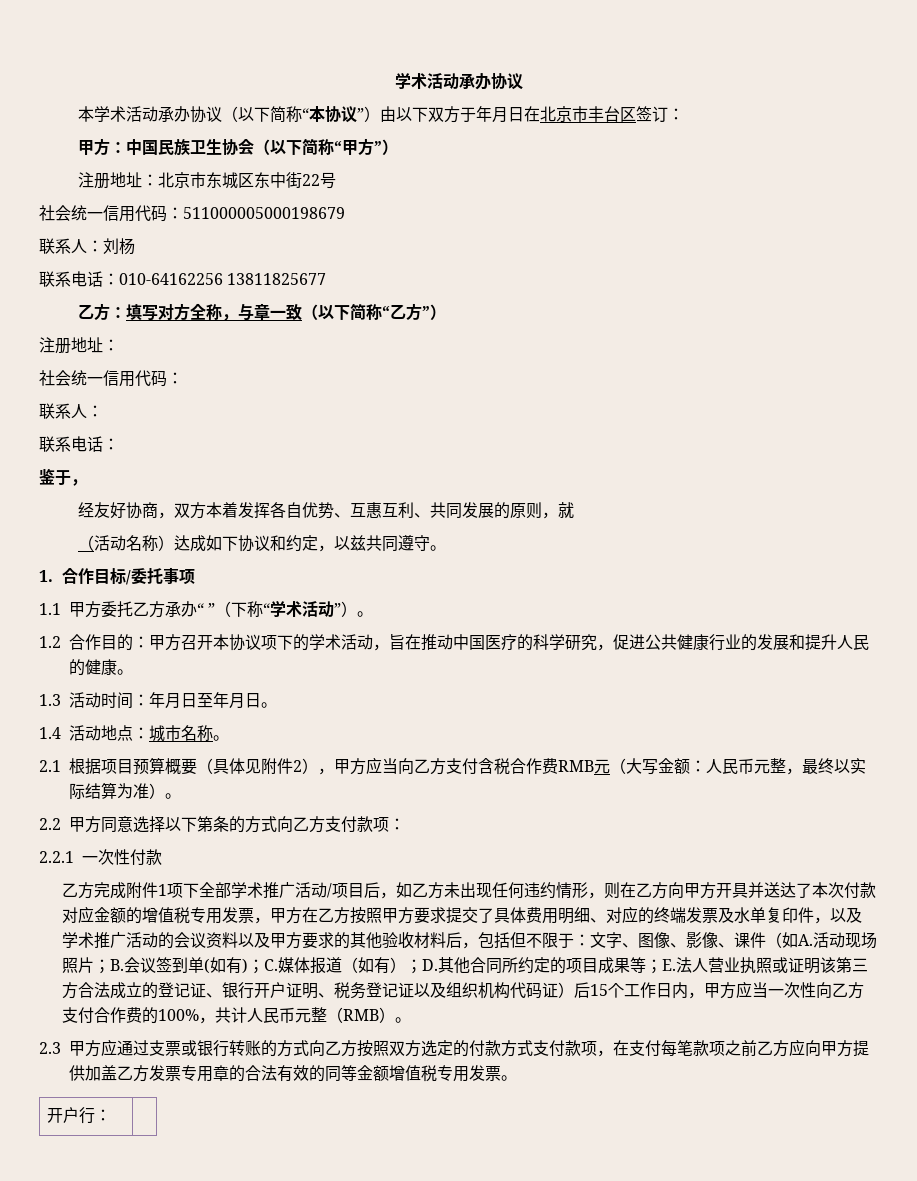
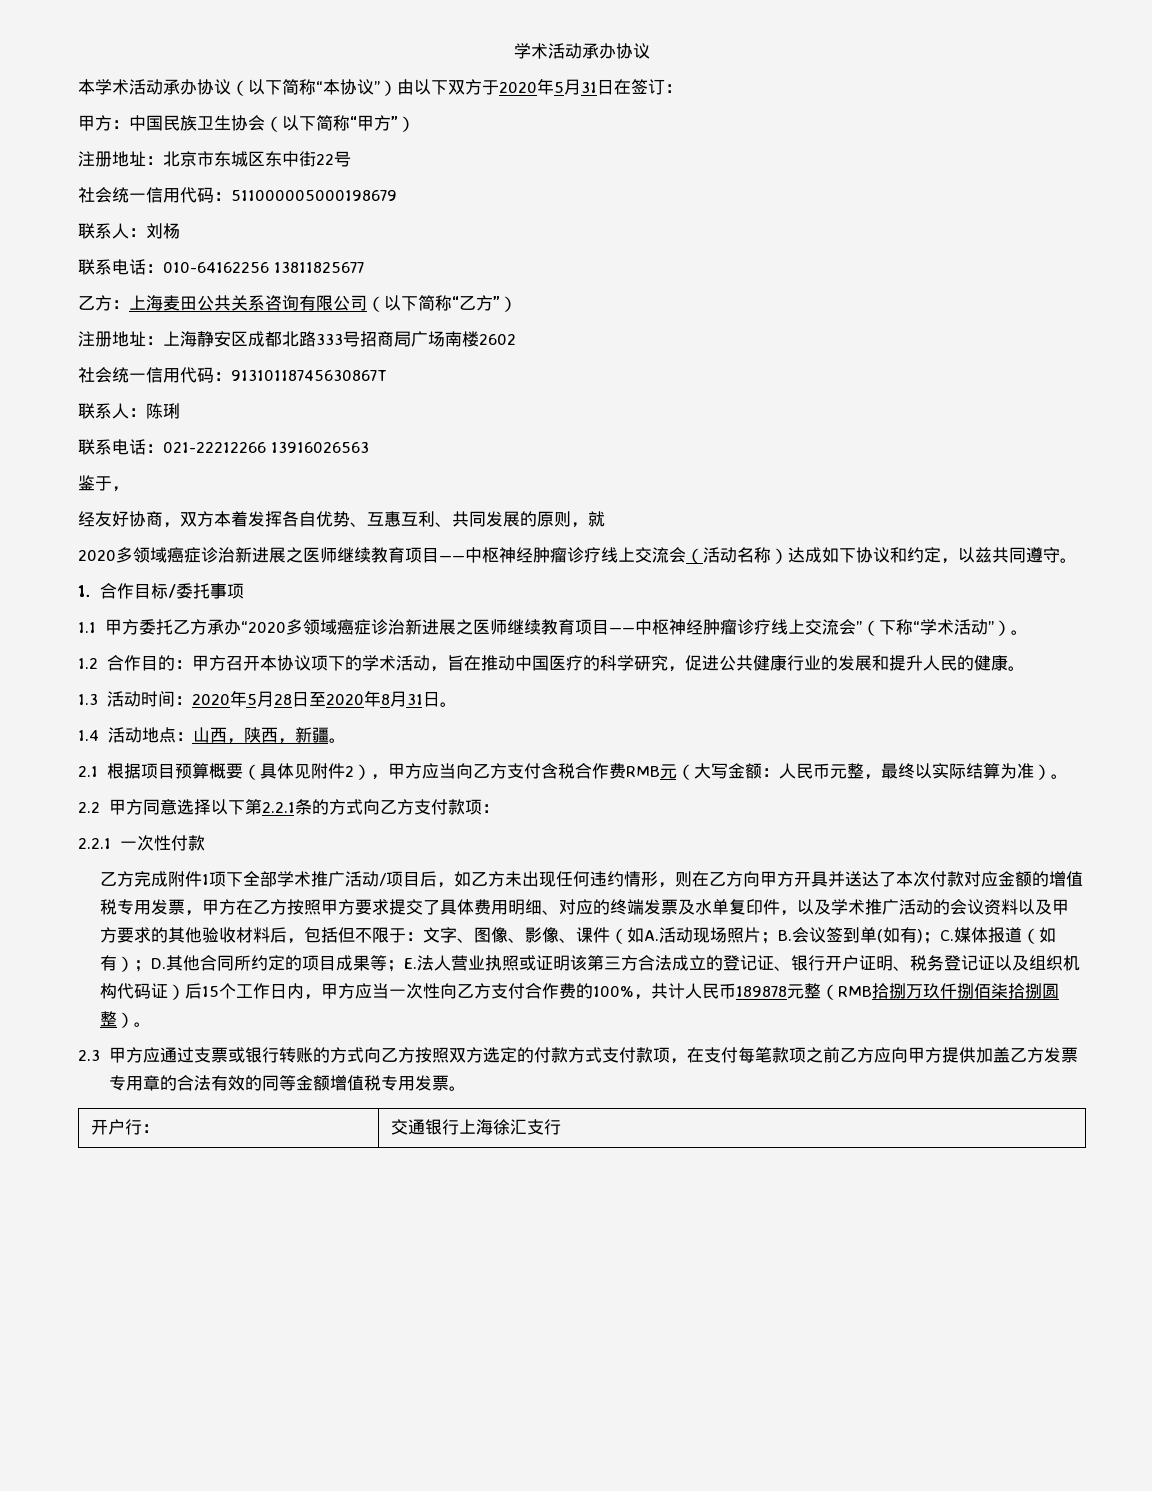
- 本学术活动承办协议（以下简称“本协议”）由以下双方于年月日在北京市丰台区签订：
+ 本学术活动承办协议（以下简称“本协议”）由以下双方于2020年5月31日在签订：
- 乙方：填写对方全称，与章一致（以下简称“乙方”）
- 注册地址：
- 社会统一信用代码：
- 联系人：
- 联系电话：
+ 乙方：上海麦田公共关系咨询有限公司（以下简称“乙方”）
+ 注册地址：上海静安区成都北路333号招商局广场南楼2602
+ 社会统一信用代码：91310118745630867T
+ 联系人：陈琍
+ 联系电话：021-22212266 13916026563
- （活动名称）达成如下协议和约定，以兹共同遵守。
+ 2020多领域癌症诊治新进展之医师继续教育项目——中枢神经肿瘤诊疗线上交流会（活动名称）达成如下协议和约定，以兹共同遵守。
- 1.1甲方委托乙方承办“ ”（下称“学术活动”）。
+ 1.1甲方委托乙方承办“2020多领域癌症诊治新进展之医师继续教育项目——中枢神经肿瘤诊疗线上交流会”（下称“学术活动”）。
- 1.3活动时间：年月日至年月日。
+ 1.3活动时间：2020年5月28日至2020年8月31日。
- 1.4活动地点：城市名称。
+ 1.4活动地点：山西，陕西，新疆。
- 2.2甲方同意选择以下第条的方式向乙方支付款项：
+ 2.2甲方同意选择以下第2.2.1条的方式向乙方支付款项：
- E.法人营业执照或证明该第三方合法成立的登记证、银行开户证明、税务登记证以及组织机构代码证）后15个工作日内，甲方应当一次性向乙方支付合作费的100%，共计人民币元整（RMB）。
+ E.法人营业执照或证明该第三方合法成立的登记证、银行开户证明、税务登记证以及组织机构代码证）后15个工作日内，甲方应当一次性向乙方支付合作费的100%，共计人民币189878元整（RMB拾捌万玖仟捌佰柒拾捌圆整）。
- 开户行： |
+ 开户行： | 交通银行上海徐汇支行

